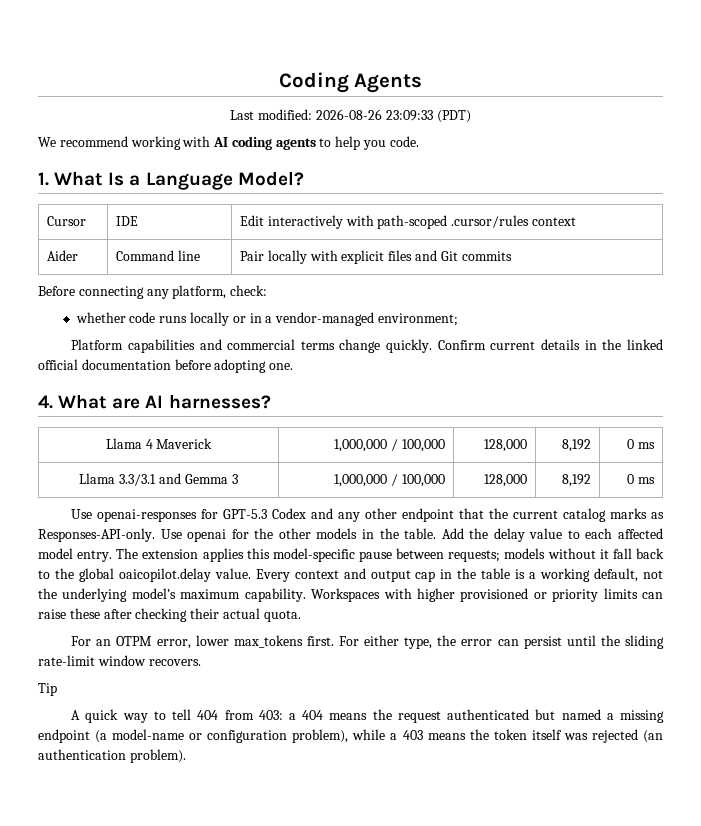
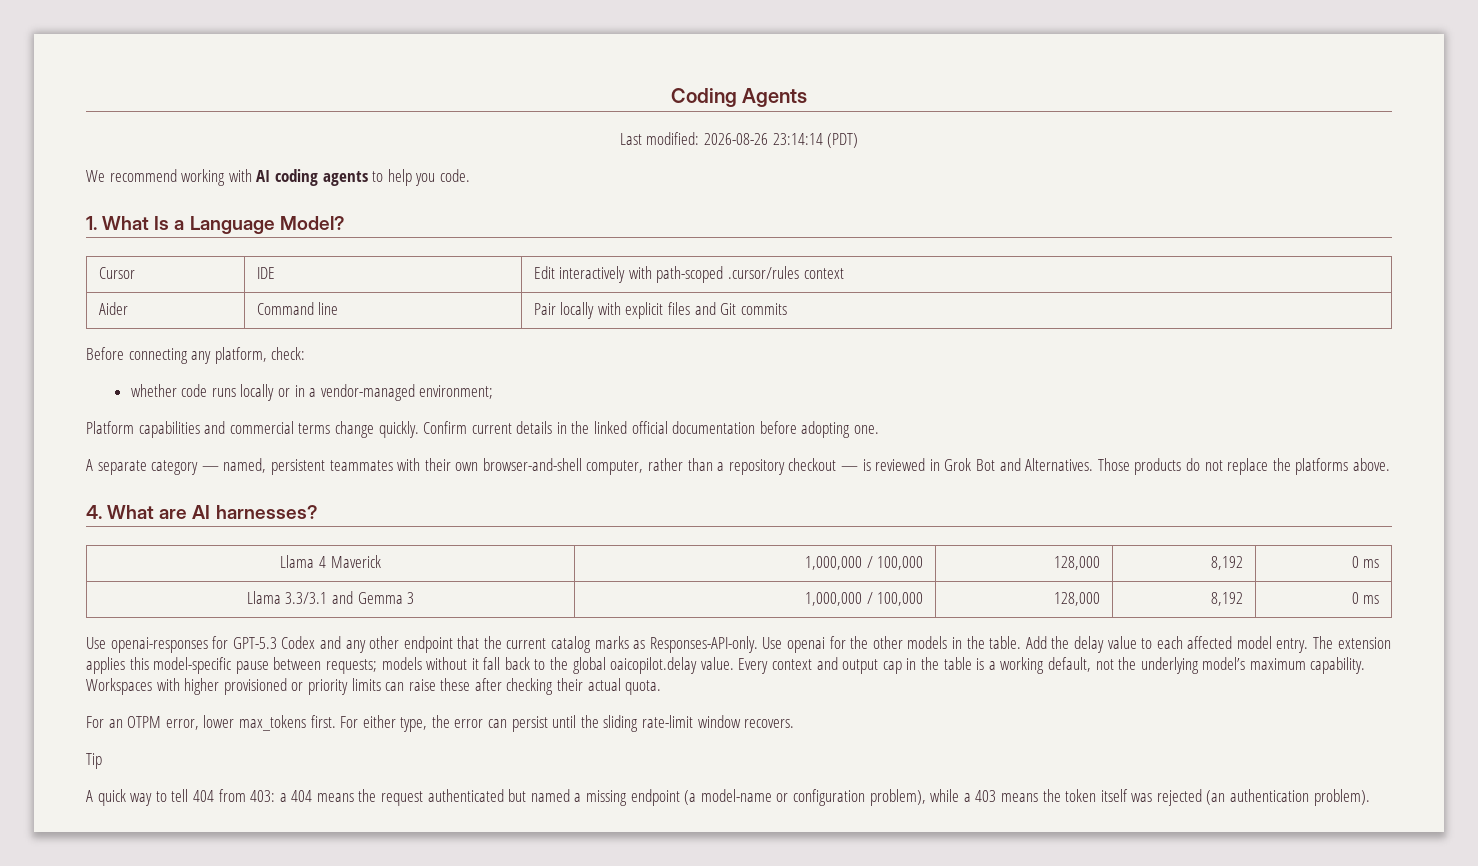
- Last modified: 2026-08-26 23:09:33 (PDT)
+ Last modified: 2026-08-26 23:14:14 (PDT)
+ A separate category — named, persistent teammates with their own browser-and-shell computer, rather than a repository checkout — is reviewed in Grok Bot and Alternatives. Those products do not replace the platforms above.

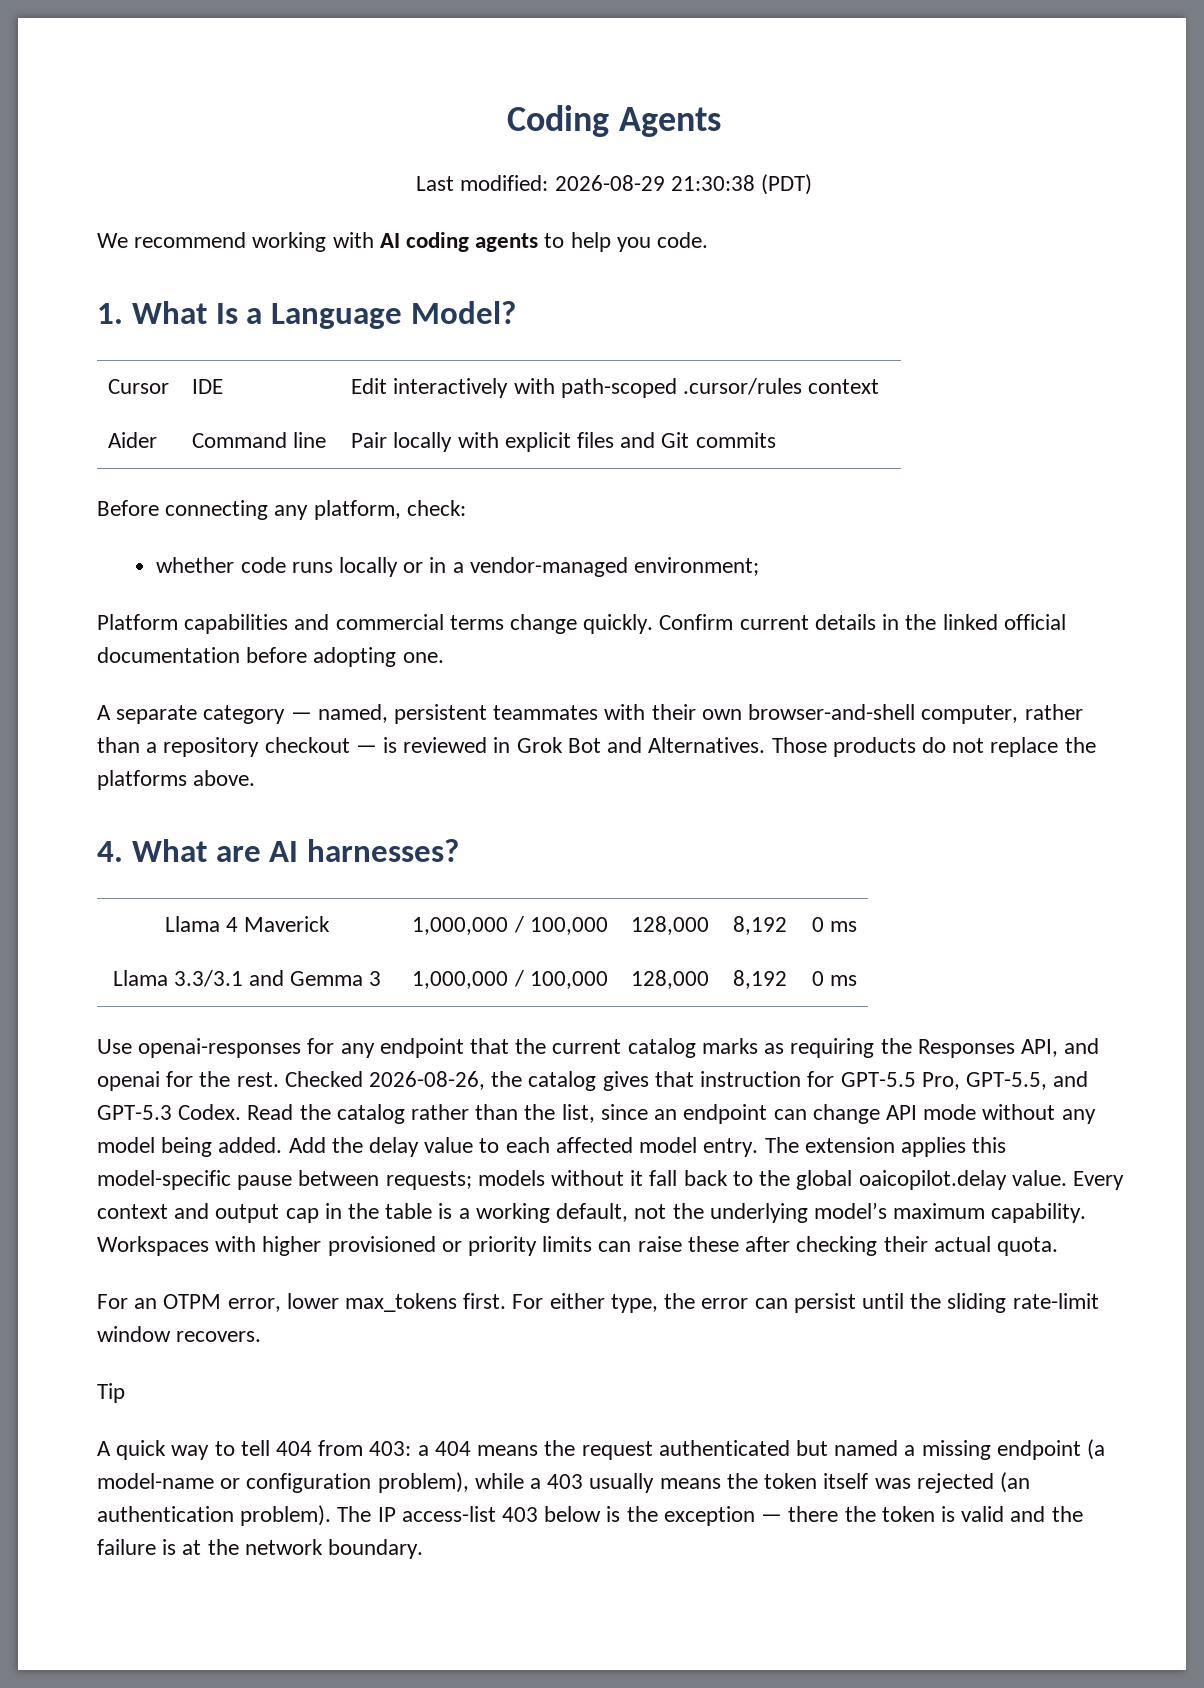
- Last modified: 2026-08-26 23:14:14 (PDT)
+ Last modified: 2026-08-29 21:30:38 (PDT)
- Use openai-responses for GPT-5.3 Codex and any other endpoint that the current catalog marks as Responses-API-only. Use openai for the other models in the table.
+ Use openai-responses for any endpoint that the current catalog marks as requiring the Responses API, and openai for the rest. Checked 2026-08-26, the catalog gives that instruction for GPT-5.5 Pro, GPT-5.5, and GPT-5.3 Codex. Read the catalog rather than the list, since an endpoint can change API mode without any model being added.
- A quick way to tell 404 from 403: a 404 means the request authenticated but named a missing endpoint (a model-name or configuration problem), while a 403 means the token itself was rejected (an authentication problem).
+ A quick way to tell 404 from 403: a 404 means the request authenticated but named a missing endpoint (a model-name or configuration problem), while a 403 usually means the token itself was rejected (an authentication problem).
+ The IP access-list 403 below is the exception — there the token is valid and the failure is at the network boundary.

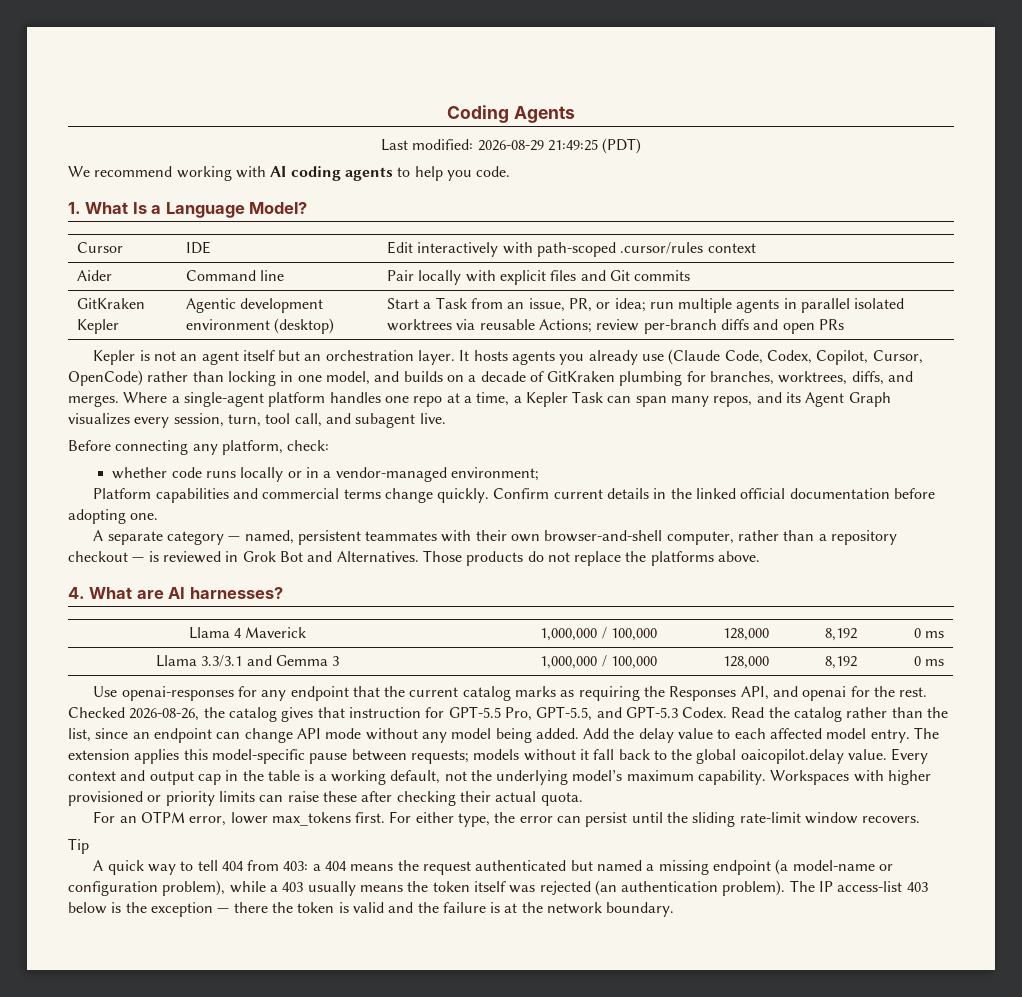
- Last modified: 2026-08-29 21:30:38 (PDT)
+ Last modified: 2026-08-29 21:49:25 (PDT)
+ GitKraken Kepler | Agentic development environment (desktop) | Start a Task from an issue, PR, or idea; run multiple agents in parallel isolated worktrees via reusable Actions; review per-branch diffs and open PRs
+ Kepler is not an agent itself but an orchestration layer. It hosts agents you already use (Claude Code, Codex, Copilot, Cursor, OpenCode) rather than locking in one model, and builds on a decade of GitKraken plumbing for branches, worktrees, diffs, and merges. Where a single-agent platform handles one repo at a time, a Kepler Task can span many repos, and its Agent Graph visualizes every session, turn, tool call, and subagent live.

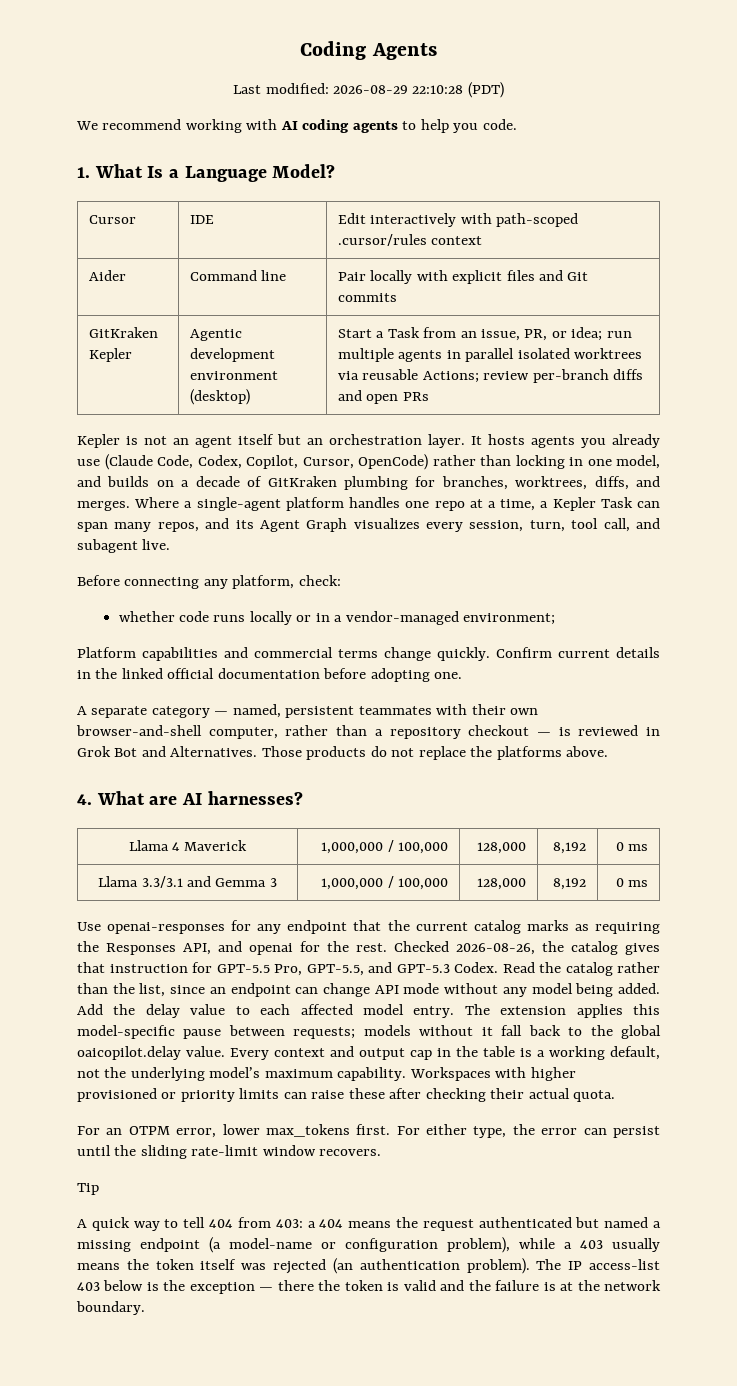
- Last modified: 2026-08-29 21:49:25 (PDT)
+ Last modified: 2026-08-29 22:10:28 (PDT)

